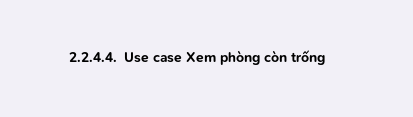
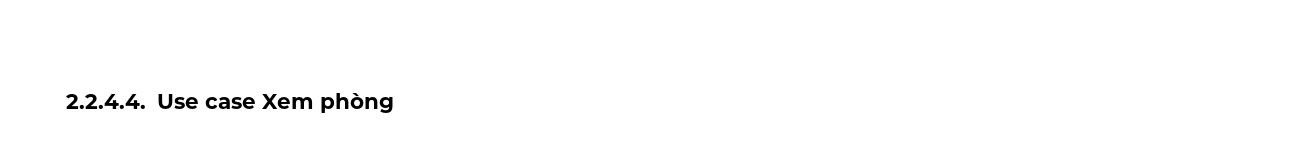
- 2.2.4.4. Use case Xem phòng còn trống
+ 2.2.4.4. Use case Xem phòng

